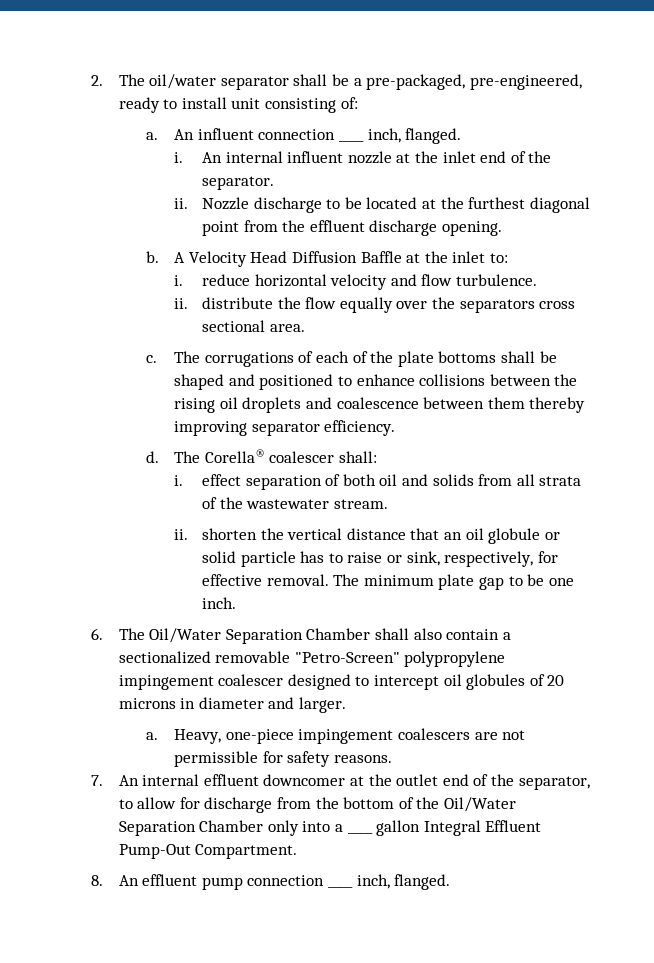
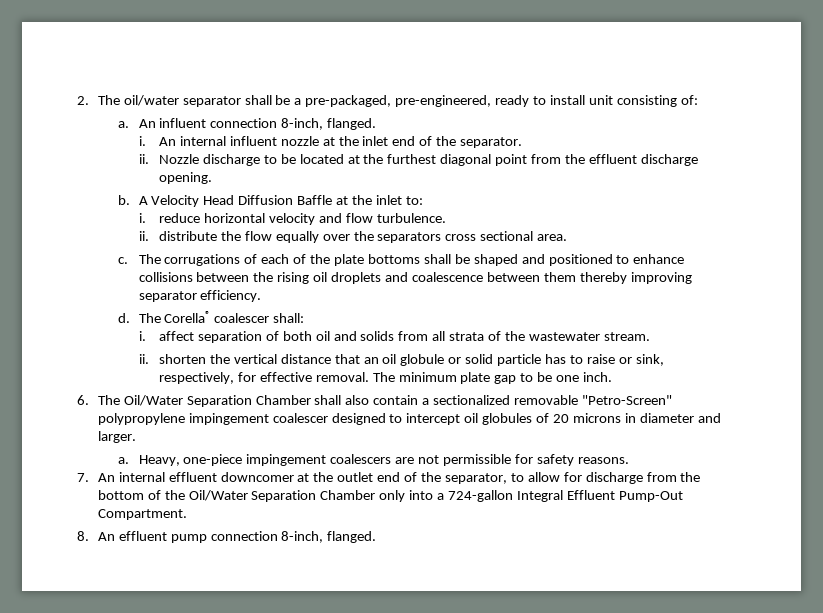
- An influent connection ____ inch, flanged.
+ An influent connection 8-inch, flanged.
- i. effect separation of both oil and solids from all strata of the wastewater stream.
+ i. affect separation of both oil and solids from all strata of the wastewater stream.
- 7. An internal effluent downcomer at the outlet end of the separator, to allow for discharge from the bottom of the Oil/Water Separation Chamber only into a ____ gallon Integral Effluent Pump-Out Compartment.
+ 7. An internal effluent downcomer at the outlet end of the separator, to allow for discharge from the bottom of the Oil/Water Separation Chamber only into a 724-gallon Integral Effluent Pump-Out Compartment.
- 8. An effluent pump connection ____ inch, flanged.
+ 8. An effluent pump connection 8-inch, flanged.

